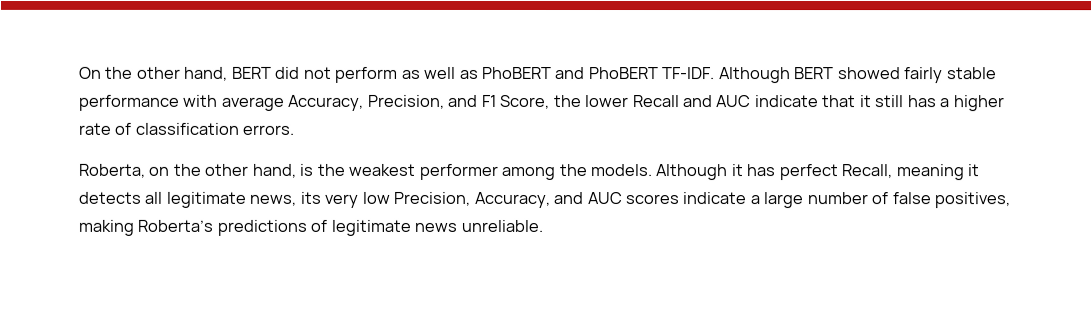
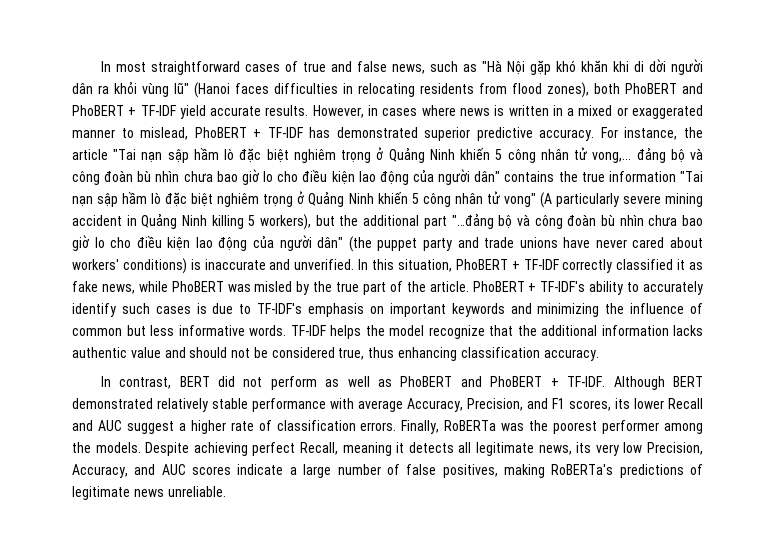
- On the other hand, BERT did not perform as well as PhoBERT and PhoBERT TF-IDF.
+ In most straightforward cases of true and false news, such as "Hà Nội gặp khó khăn khi di dời người dân ra khỏi vùng lũ" (Hanoi faces difficulties in relocating residents from flood zones), both PhoBERT and PhoBERT + TF-IDF yield accurate results. However, in cases where news is written in a mixed or exaggerated manner to mislead, PhoBERT + TF-IDF has demonstrated superior predictive accuracy. For instance, the article "Tai nạn sập hầm lò đặc biệt nghiêm trọng ở Quảng Ninh khiến 5 công nhân tử vong,... đảng bộ và công đoàn bù nhìn chưa bao giờ lo cho điều kiện lao động của người dân" contains the true information "Tai nạn sập hầm lò đặc biệt nghiêm trọng ở Quảng Ninh khiến 5 công nhân tử vong" (A particularly severe mining accident in Quảng Ninh killing 5 workers), but the additional part "…đảng bộ và công đoàn bù nhìn chưa bao giờ lo cho điều kiện lao động của người dân" (the puppet party and trade unions have never cared about workers' conditions) is inaccurate and unverified. In this situation, PhoBERT + TF-IDF correctly classified it as fake news, while PhoBERT was misled by the true part of the article. PhoBERT + TF-IDF's ability to accurately identify such cases is due to TF-IDF's emphasis on important keywords and minimizing the influence of common but less informative words. TF-IDF helps the model recognize that the additional information lacks authentic value and should not be considered true, thus enhancing classification accuracy.
+ In contrast, BERT did not perform as well as PhoBERT and PhoBERT + TF-IDF.
- Although BERT showed fairly stable performance with average Accuracy, Precision, and F1 Score, the lower Recall and AUC indicate that it still has a higher rate of classification errors.
- Roberta, on the other hand, is the weakest performer among the models.
+ Although BERT demonstrated relatively stable performance with average Accuracy, Precision, and F1 scores, its lower Recall and AUC suggest a higher rate of classification errors. Finally, RoBERTa was the poorest performer among the models.
- Although it has perfect Recall, meaning it detects all legitimate news, its very low Precision, Accuracy, and AUC scores indicate a large number of false positives, making Roberta’s predictions of legitimate news unreliable.
+ Despite achieving perfect Recall, meaning it detects all legitimate news, its very low Precision, Accuracy, and AUC scores indicate a large number of false positives, making RoBERTa's predictions of legitimate news unreliable.

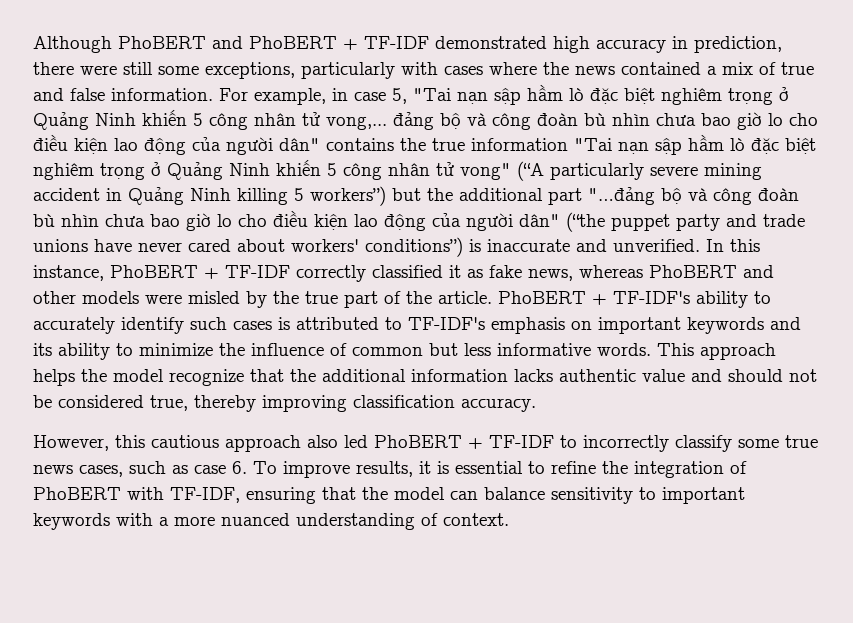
- In most straightforward cases of true and false news, such as "Hà Nội gặp khó khăn khi di dời người dân ra khỏi vùng lũ" (Hanoi faces difficulties in relocating residents from flood zones), both PhoBERT and PhoBERT + TF-IDF yield accurate results. However, in cases where news is written in a mixed or exaggerated manner to mislead, PhoBERT + TF-IDF has demonstrated superior predictive accuracy. For instance, the article "Tai nạn sập hầm lò đặc biệt nghiêm trọng ở Quảng Ninh khiến 5 công nhân tử vong,... đảng bộ và công đoàn bù nhìn chưa bao giờ lo cho điều kiện lao động của người dân" contains the true information "Tai nạn sập hầm lò đặc biệt nghiêm trọng ở Quảng Ninh khiến 5 công nhân tử vong" (A particularly severe mining accident in Quảng Ninh killing 5 workers), but the additional part "…đảng bộ và công đoàn bù nhìn chưa bao giờ lo cho điều kiện lao động của người dân" (the puppet party and trade unions have never cared about workers' conditions) is inaccurate and unverified.
+ Although PhoBERT and PhoBERT + TF-IDF demonstrated high accuracy in prediction, there were still some exceptions, particularly with cases where the news contained a mix of true and false information. For example, in case 5, "Tai nạn sập hầm lò đặc biệt nghiêm trọng ở Quảng Ninh khiến 5 công nhân tử vong,... đảng bộ và công đoàn bù nhìn chưa bao giờ lo cho điều kiện lao động của người dân" contains the true information "Tai nạn sập hầm lò đặc biệt nghiêm trọng ở Quảng Ninh khiến 5 công nhân tử vong" (“A particularly severe mining accident in Quảng Ninh killing 5 workers”) but the additional part "…đảng bộ và công đoàn bù nhìn chưa bao giờ lo cho điều kiện lao động của người dân" (“the puppet party and trade unions have never cared about workers' conditions”) is inaccurate and unverified.
- In this situation, PhoBERT + TF-IDF correctly classified it as fake news, while PhoBERT was misled by the true part of the article.
+ In this instance, PhoBERT + TF-IDF correctly classified it as fake news, whereas PhoBERT and other models were misled by the true part of the article.
- PhoBERT + TF-IDF's ability to accurately identify such cases is due to TF-IDF's emphasis on important keywords and minimizing the influence of common but less informative words.
+ PhoBERT + TF-IDF's ability to accurately identify such cases is attributed to TF-IDF's emphasis on important keywords and its ability to minimize the influence of common but less informative words.
- TF-IDF helps the model recognize that the additional information lacks authentic value and should not be considered true, thus enhancing classification accuracy.
+ This approach helps the model recognize that the additional information lacks authentic value and should not be considered true, thereby improving classification accuracy.
- In contrast, BERT did not perform as well as PhoBERT and PhoBERT + TF-IDF. Although BERT demonstrated relatively stable performance with average Accuracy, Precision, and F1 scores, its lower Recall and AUC suggest a higher rate of classification errors. Finally, RoBERTa was the poorest performer among the models. Despite achieving perfect Recall, meaning it detects all legitimate news, its very low Precision, Accuracy, and AUC scores indicate a large number of false positives, making RoBERTa's predictions of legitimate news unreliable.
+ However, this cautious approach also led PhoBERT + TF-IDF to incorrectly classify some true news cases, such as case 6. To improve results, it is essential to refine the integration of PhoBERT with TF-IDF, ensuring that the model can balance sensitivity to important keywords with a more nuanced understanding of context.

